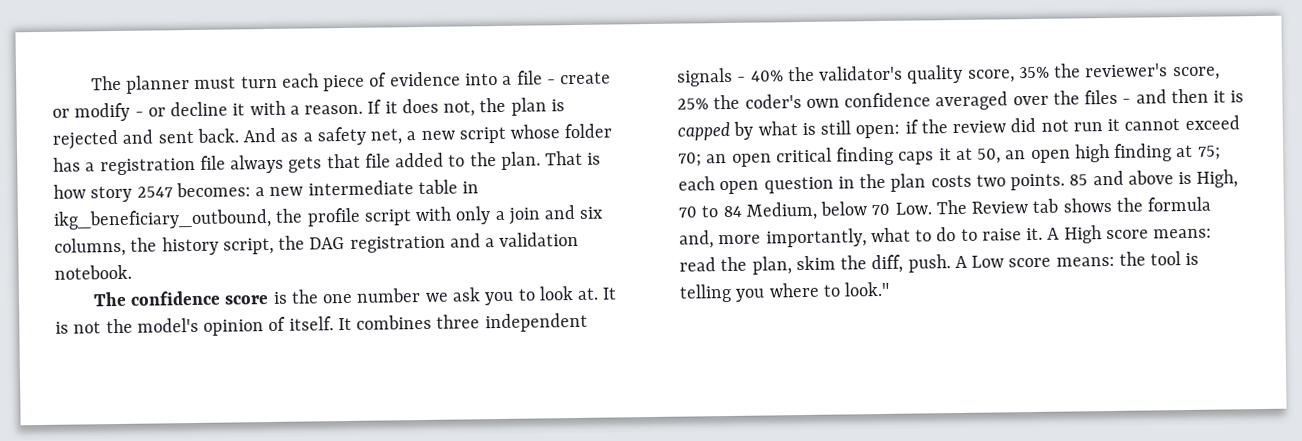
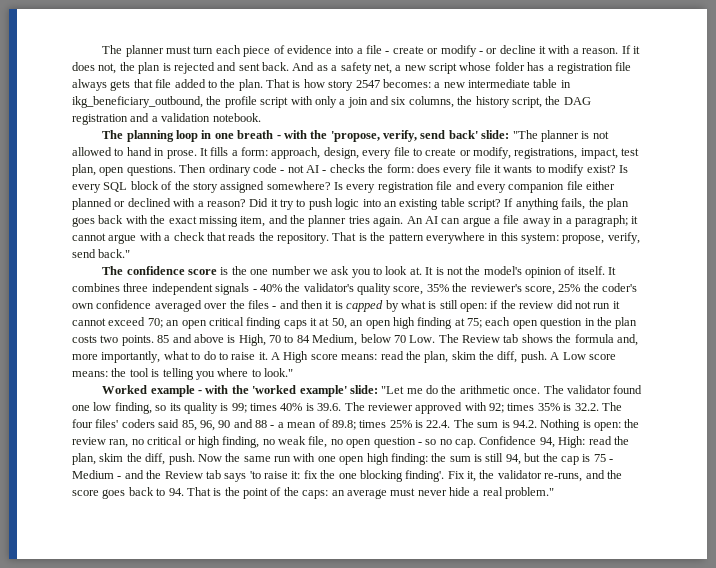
+ The planning loop in one breath - with the 'propose, verify, send back' slide: "The planner is not allowed to hand in prose. It fills a form: approach, design, every file to create or modify, registrations, impact, test plan, open questions. Then ordinary code - not AI - checks the form: does every file it wants to modify exist? Is every SQL block of the story assigned somewhere? Is every registration file and every companion file either planned or declined with a reason? Did it try to push logic into an existing table script? If anything fails, the plan goes back with the exact missing item, and the planner tries again. An AI can argue a file away in a paragraph; it cannot argue with a check that reads the repository. That is the pattern everywhere in this system: propose, verify, send back."
+ Worked example - with the 'worked example' slide: "Let me do the arithmetic once. The validator found one low finding, so its quality is 99; times 40% is 39.6. The reviewer approved with 92; times 35% is 32.2. The four files' coders said 85, 96, 90 and 88 - a mean of 89.8; times 25% is 22.4. The sum is 94.2. Nothing is open: the review ran, no critical or high finding, no weak file, no open question - so no cap. Confidence 94, High: read the plan, skim the diff, push. Now the same run with one open high finding: the sum is still 94, but the cap is 75 - Medium - and the Review tab says 'to raise it: fix the one blocking finding'. Fix it, the validator re-runs, and the score goes back to 94. That is the point of the caps: an average must never hide a real problem."

